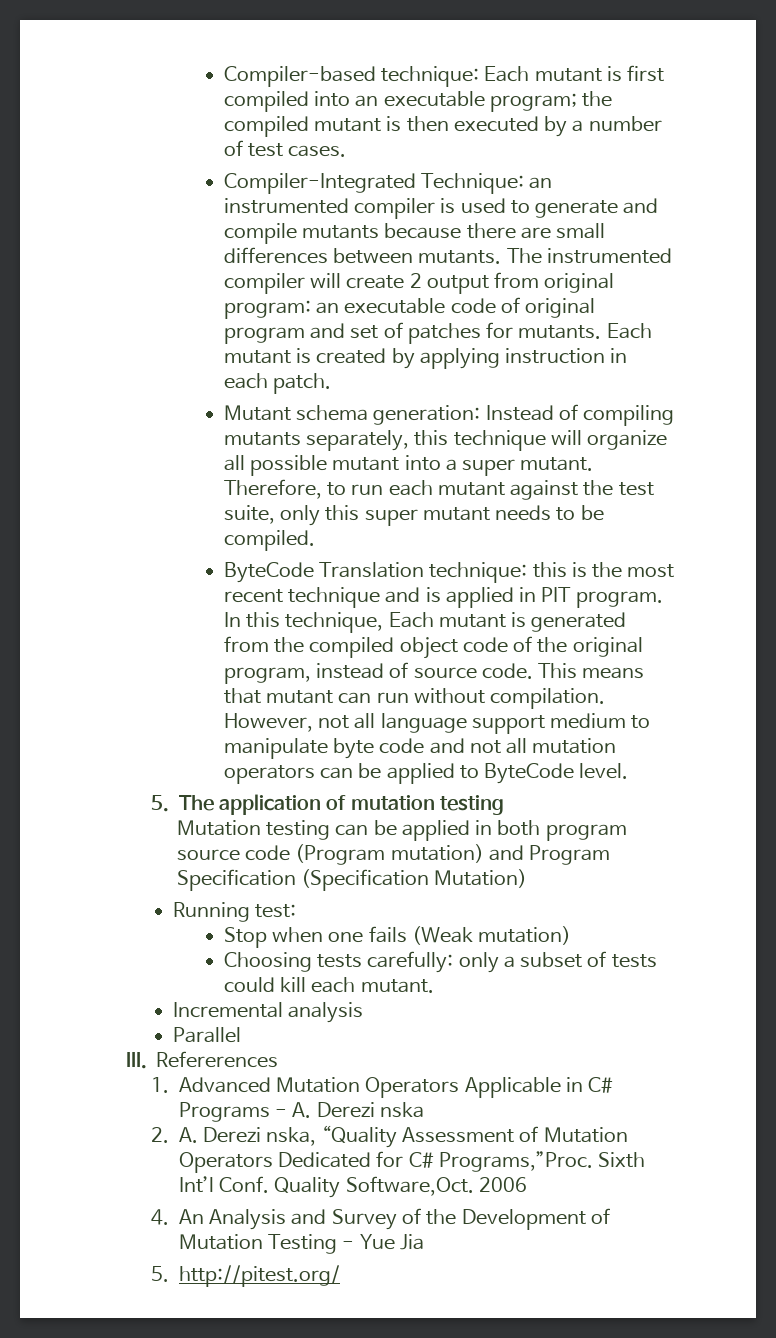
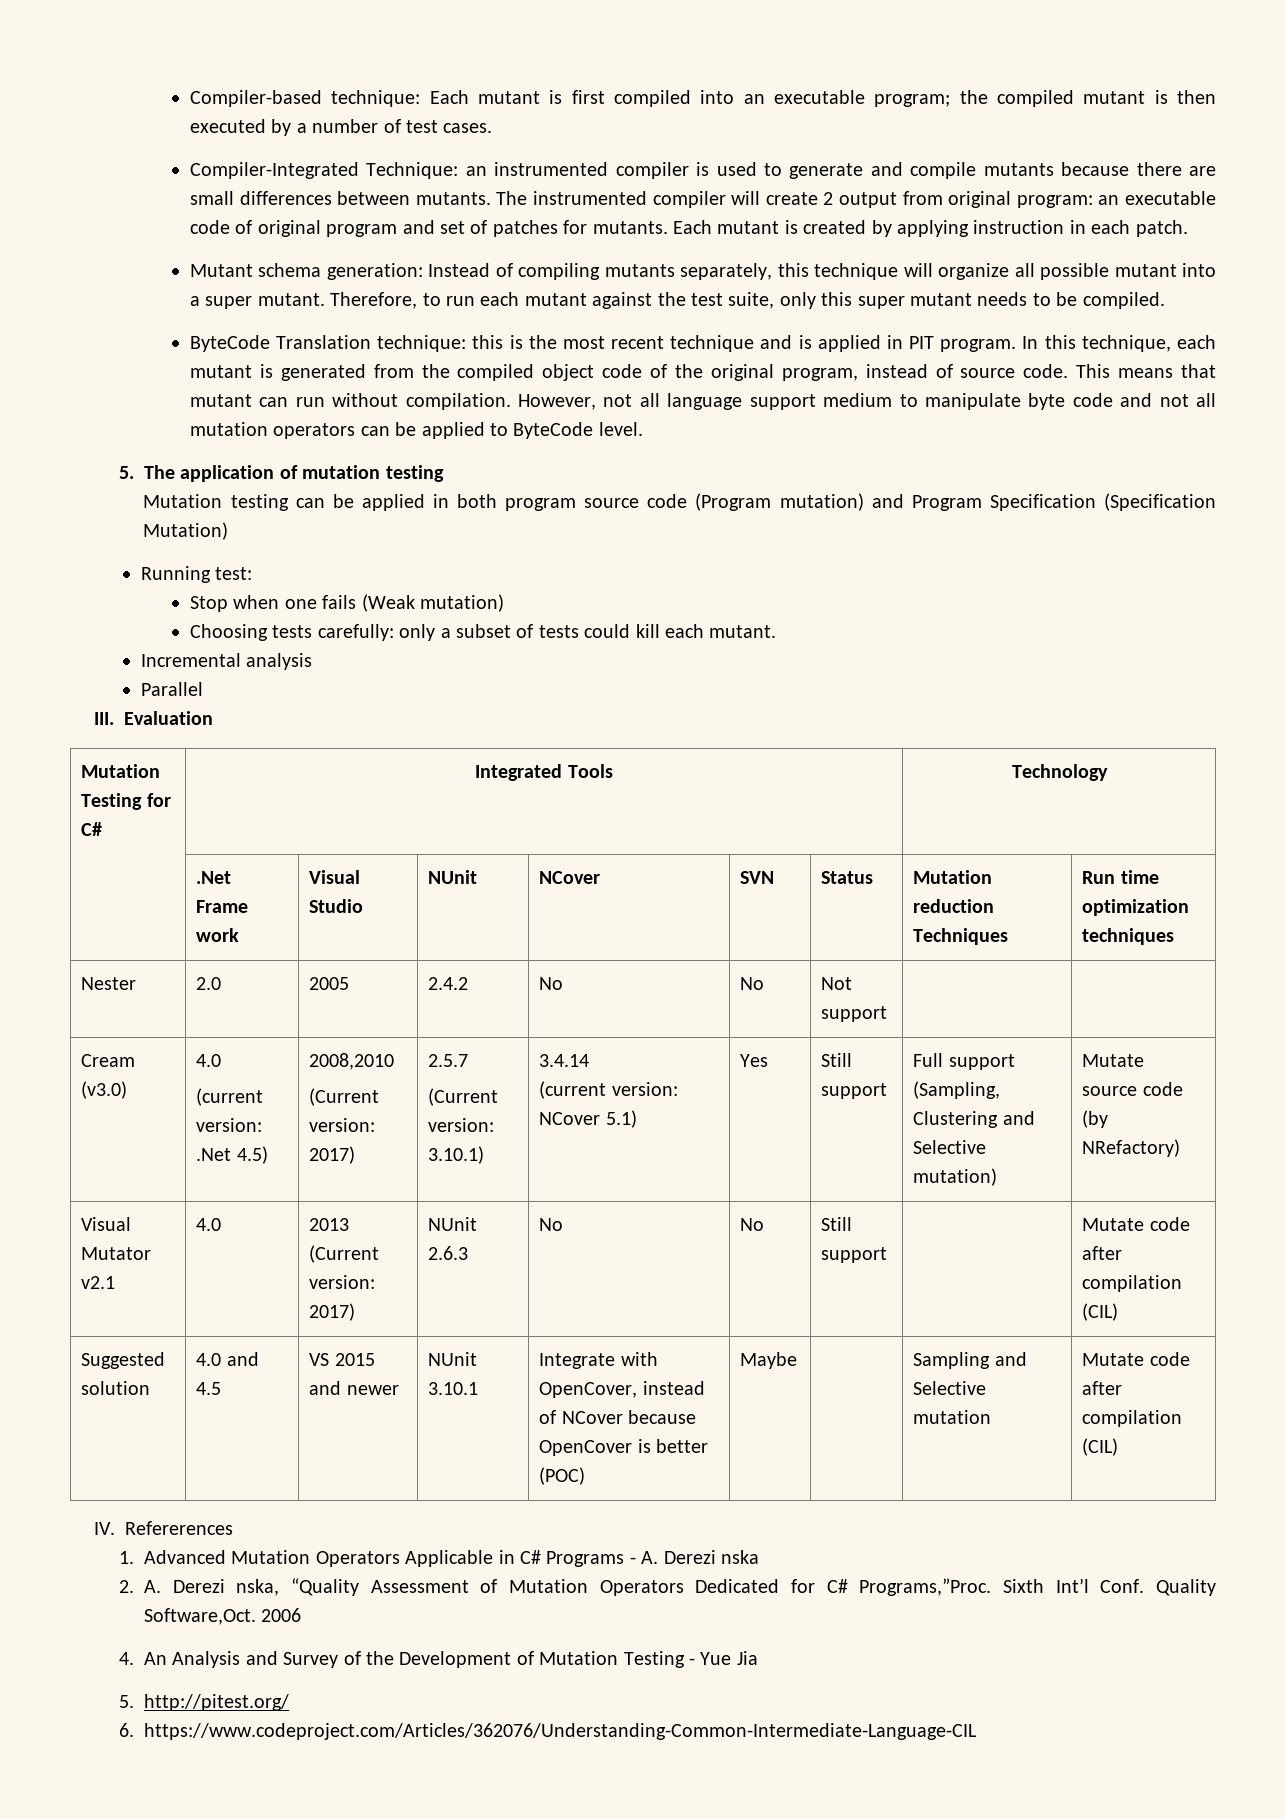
- In this technique, Each mutant is generated from the compiled object code of the original program, instead of source code.
+ In this technique, each mutant is generated from the compiled object code of the original program, instead of source code.
- III. Refererences
+ III. Evaluation
+ Mutation Testing for C# | Integrated Tools | Technology
+ | .Net Frame work | Visual Studio | NUnit | NCover | SVN | Status | Mutation reduction Techniques | Run time optimization techniques
+ Nester | 2.0 | 2005 | 2.4.2 | No | No | Not support | |
+ Cream (v3.0) | 4.0
+ (current version: .Net 4.5) | 2008,2010
+ (Current version: 2017) | 2.5.7
+ (Current version: 3.10.1) | 3.4.14
+ (current version: NCover 5.1) | Yes | Still support | Full support (Sampling, Clustering and Selective mutation) | Mutate source code (by NRefactory)
+ Visual Mutator v2.1 | 4.0 | 2013 (Current version: 2017) | NUnit 2.6.3 | No | No | Still support | | Mutate code after compilation (CIL)
+ Suggested solution | 4.0 and 4.5 | VS 2015 and newer | NUnit 3.10.1 | Integrate with OpenCover, instead of NCover because OpenCover is better (POC) | Maybe | | Sampling and Selective mutation | Mutate code after compilation (CIL)
+ IV. Refererences
+ 6. https://www.codeproject.com/Articles/362076/Understanding-Common-Intermediate-Language-CIL

